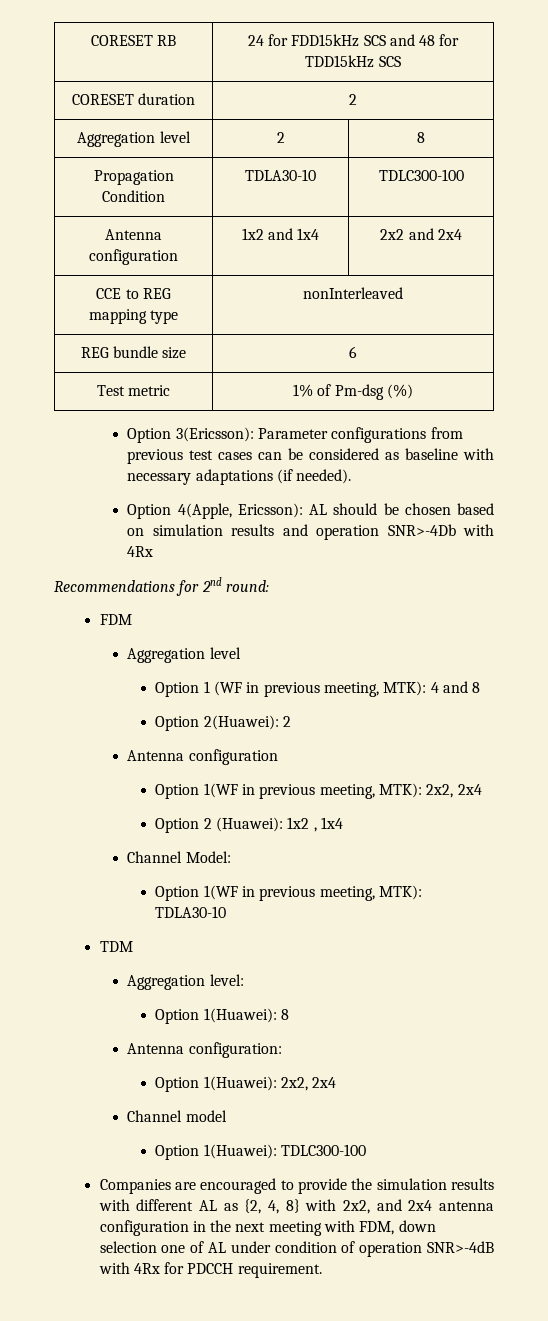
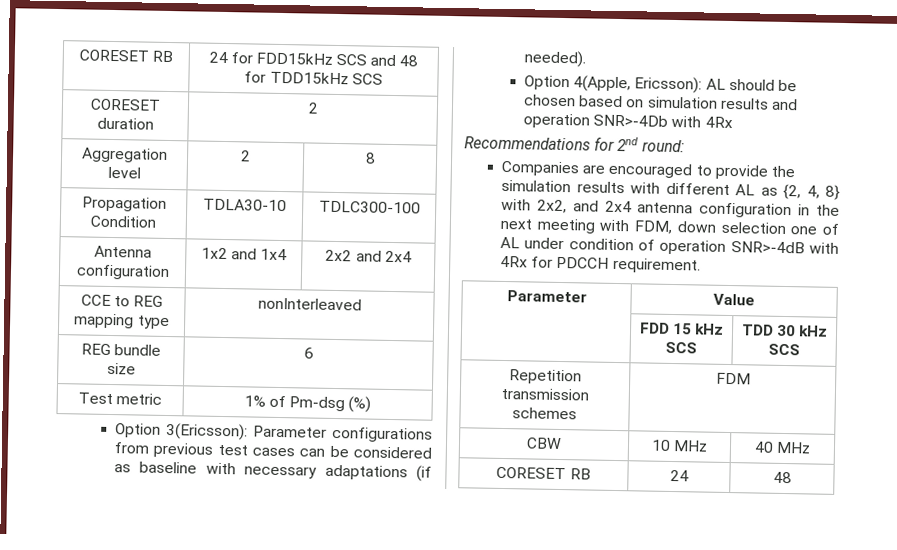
- FDM
- Aggregation level
- Option 1 (WF in previous meeting, MTK): 4 and 8
- Option 2(Huawei): 2
- Antenna configuration
- Option 1(WF in previous meeting, MTK): 2x2, 2x4
- Option 2 (Huawei): 1x2 , 1x4
- Channel Model:
- Option 1(WF in previous meeting, MTK): TDLA30-10
- TDM
- Aggregation level:
- Option 1(Huawei): 8
- Antenna configuration:
- Option 1(Huawei): 2x2, 2x4
- Channel model
- Option 1(Huawei): TDLC300-100
+ Parameter | Value
+ | FDD 15 kHz SCS | TDD 30 kHz SCS
+ Repetition transmission schemes | FDM
+ CBW | 10 MHz | 40 MHz
+ CORESET RB | 24 | 48

